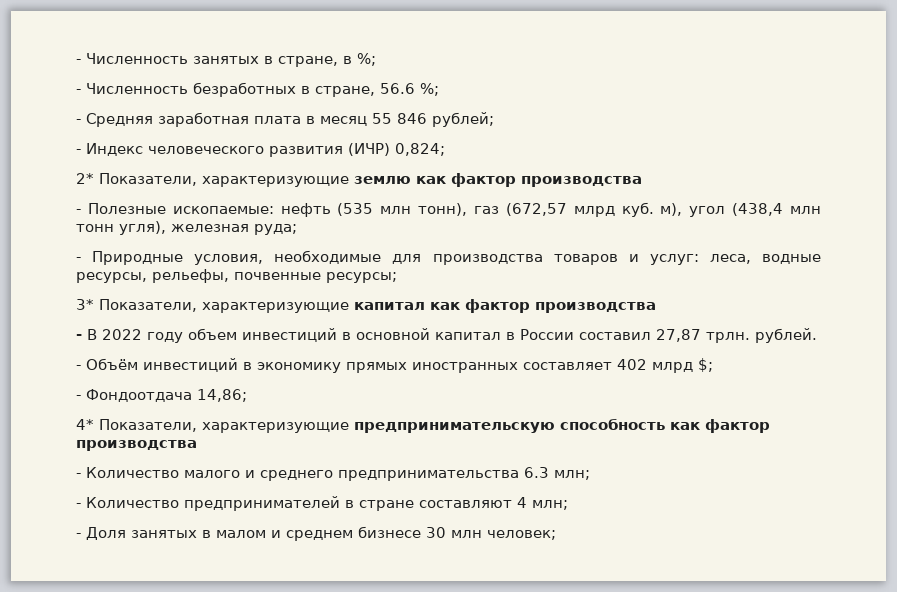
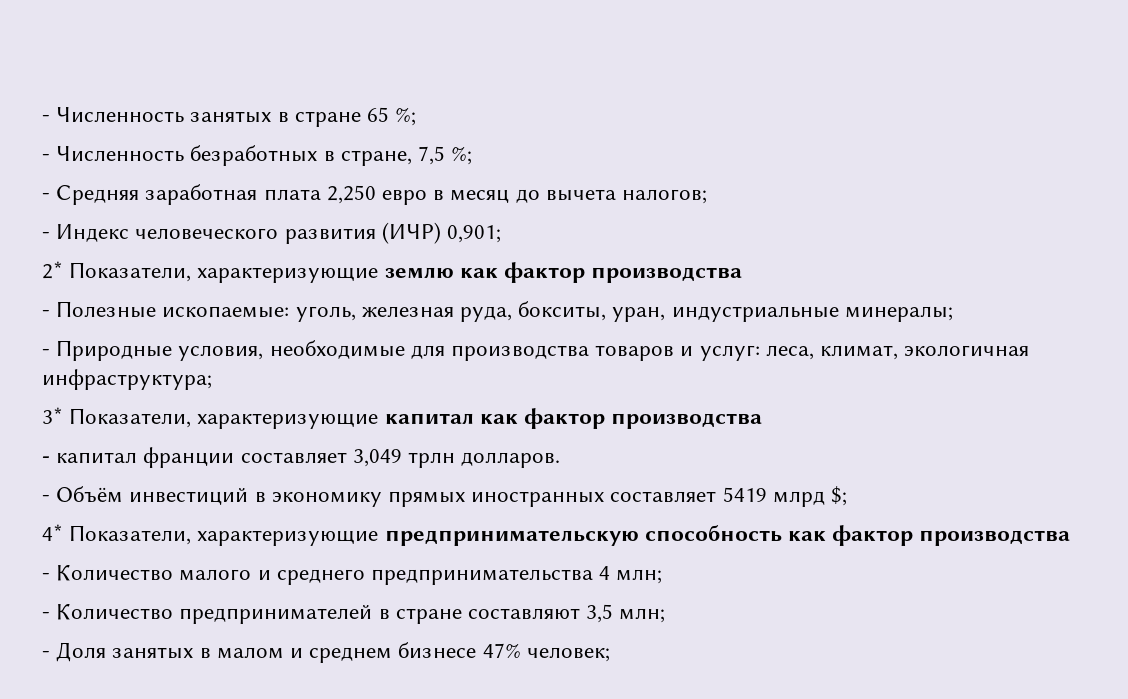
- - Численность занятых в стране, в %;
+ - Численность занятых в стране 65 %;
- - Численность безработных в стране, 56.6 %;
+ - Численность безработных в стране, 7,5 %;
- - Средняя заработная плата в месяц 55 846 рублей;
+ - Средняя заработная плата 2,250 евро в месяц до вычета налогов;
- - Индекс человеческого развития (ИЧР) 0,824;
+ - Индекс человеческого развития (ИЧР) 0,901;
- - Полезные ископаемые: нефть (535 млн тонн), газ (672,57 млрд куб. м), угол (438,4 млн тонн угля), железная руда;
+ - Полезные ископаемые: уголь, железная руда, бокситы, уран, индустриальные минералы;
- - Природные условия, необходимые для производства товаров и услуг: леса, водные ресурсы, рельефы, почвенные ресурсы;
+ - Природные условия, необходимые для производства товаров и услуг: леса, климат, экологичная инфраструктура;
- - В 2022 году объем инвестиций в основной капитал в России составил 27,87 трлн. рублей.
+ - капитал франции составляет 3,049 трлн долларов.
- - Объём инвестиций в экономику прямых иностранных составляет 402 млрд $;
+ - Объём инвестиций в экономику прямых иностранных составляет 5419 млрд $;
- - Фондоотдача 14,86;
- - Количество малого и среднего предпринимательства 6.3 млн;
+ - Количество малого и среднего предпринимательства 4 млн;
- - Количество предпринимателей в стране составляют 4 млн;
+ - Количество предпринимателей в стране составляют 3,5 млн;
- - Доля занятых в малом и среднем бизнесе 30 млн человек;
+ - Доля занятых в малом и среднем бизнесе 47% человек;

